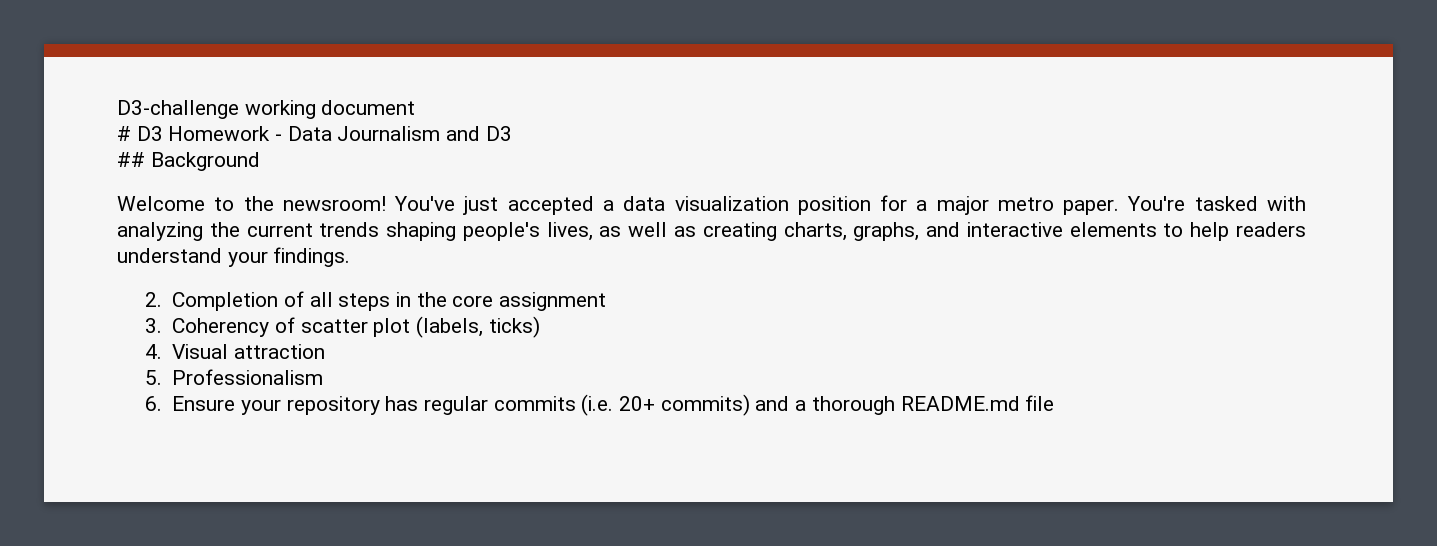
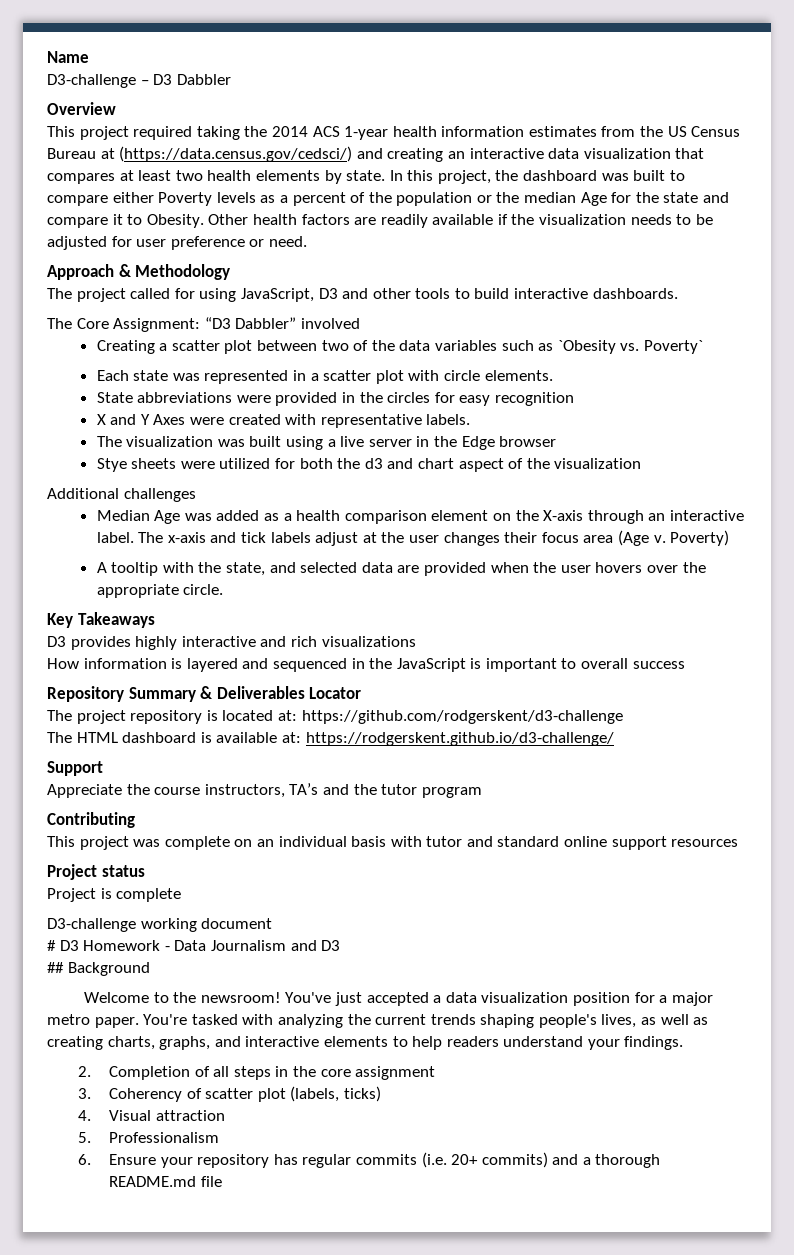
+ Name
+ D3-challenge – D3 Dabbler
+ Overview
+ This project required taking the 2014 ACS 1-year health information estimates from the US Census Bureau at (https://data.census.gov/cedsci/) and creating an interactive data visualization that compares at least two health elements by state. In this project, the dashboard was built to compare either Poverty levels as a percent of the population or the median Age for the state and compare it to Obesity. Other health factors are readily available if the visualization needs to be adjusted for user preference or need.
+ Approach & Methodology
+ The project called for using JavaScript, D3 and other tools to build interactive dashboards.
+ The Core Assignment: “D3 Dabbler” involved
+ Creating a scatter plot between two of the data variables such as `Obesity vs. Poverty`
+ Each state was represented in a scatter plot with circle elements.
+ State abbreviations were provided in the circles for easy recognition
+ X and Y Axes were created with representative labels.
+ The visualization was built using a live server in the Edge browser
+ Stye sheets were utilized for both the d3 and chart aspect of the visualization
+ Additional challenges
+ Median Age was added as a health comparison element on the X-axis through an interactive label. The x-axis and tick labels adjust at the user changes their focus area (Age v. Poverty)
+ A tooltip with the state, and selected data are provided when the user hovers over the appropriate circle.
+ Key Takeaways
+ D3 provides highly interactive and rich visualizations
+ How information is layered and sequenced in the JavaScript is important to overall success
+ Repository Summary & Deliverables Locator
+ The project repository is located at: https://github.com/rodgerskent/d3-challenge
+ The HTML dashboard is available at: https://rodgerskent.github.io/d3-challenge/
+ Support
+ Appreciate the course instructors, TA’s and the tutor program
+ Contributing
+ This project was complete on an individual basis with tutor and standard online support resources
+ Project status
+ Project is complete

